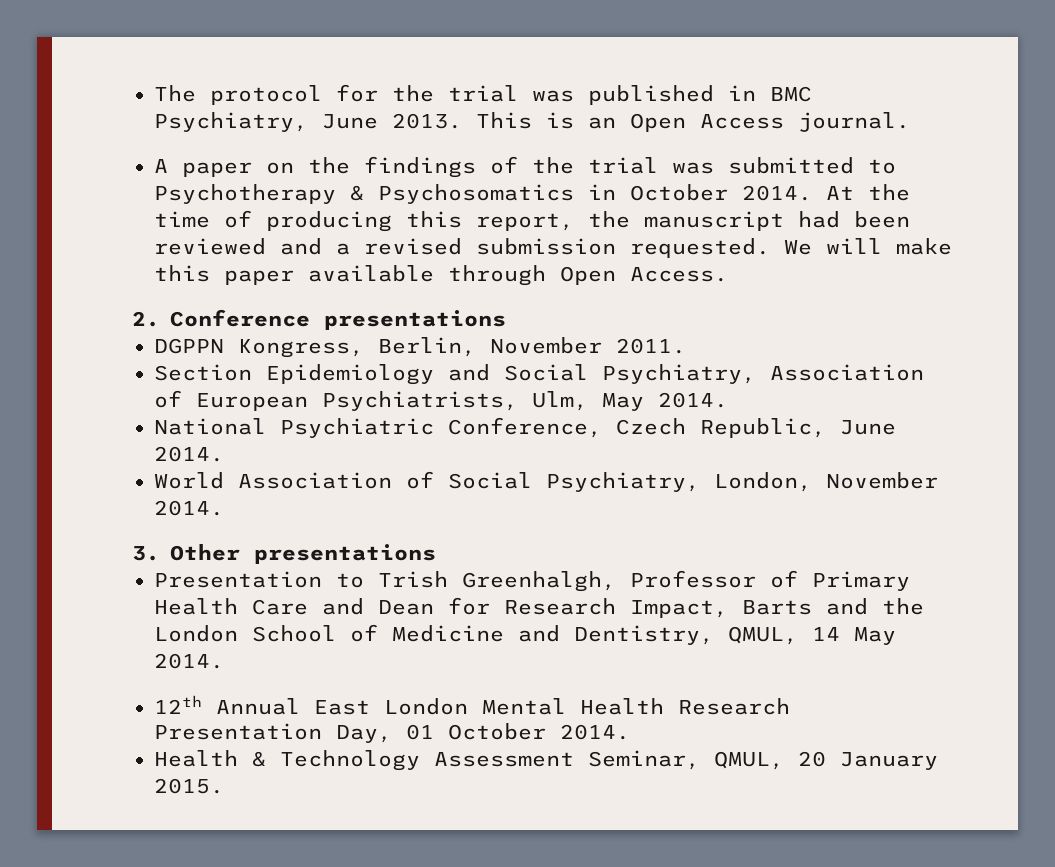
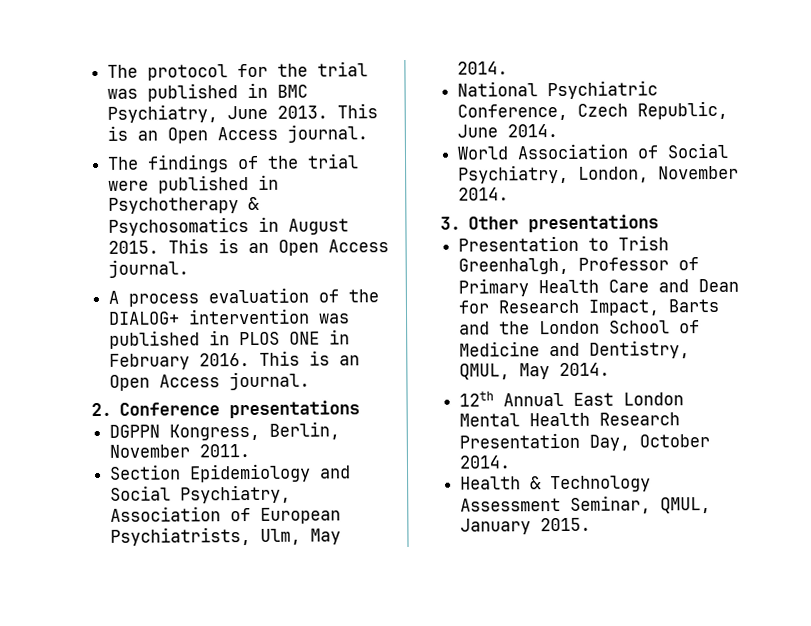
- A paper on the findings of the trial was submitted to Psychotherapy & Psychosomatics in October 2014. At the time of producing this report, the manuscript had been reviewed and a revised submission requested. We will make this paper available through Open Access.
+ The findings of the trial were published in Psychotherapy & Psychosomatics in August 2015. This is an Open Access journal.
+ A process evaluation of the DIALOG+ intervention was published in PLOS ONE in February 2016. This is an Open Access journal.
- Presentation to Trish Greenhalgh, Professor of Primary Health Care and Dean for Research Impact, Barts and the London School of Medicine and Dentistry, QMUL, 14 May 2014.
+ Presentation to Trish Greenhalgh, Professor of Primary Health Care and Dean for Research Impact, Barts and the London School of Medicine and Dentistry, QMUL, May 2014.
- 12th Annual East London Mental Health Research Presentation Day, 01 October 2014.
+ 12th Annual East London Mental Health Research Presentation Day, October 2014.
- Health & Technology Assessment Seminar, QMUL, 20 January 2015.
+ Health & Technology Assessment Seminar, QMUL, January 2015.

